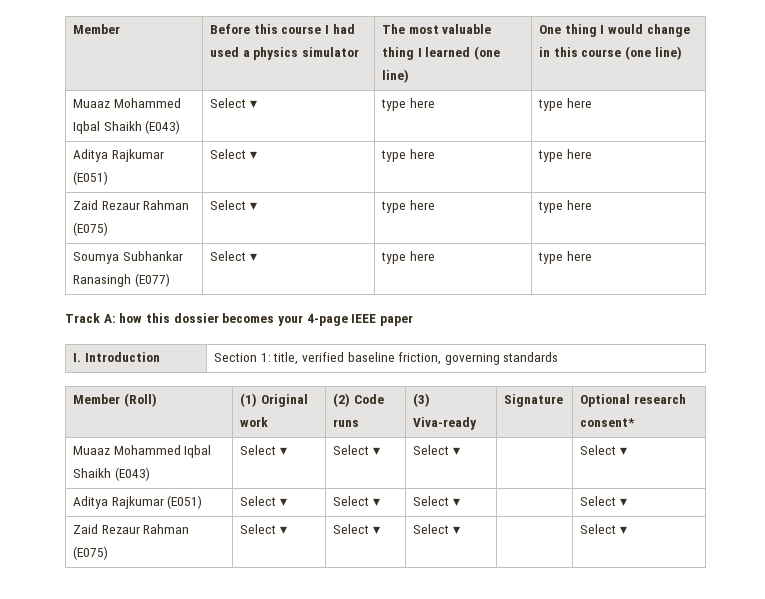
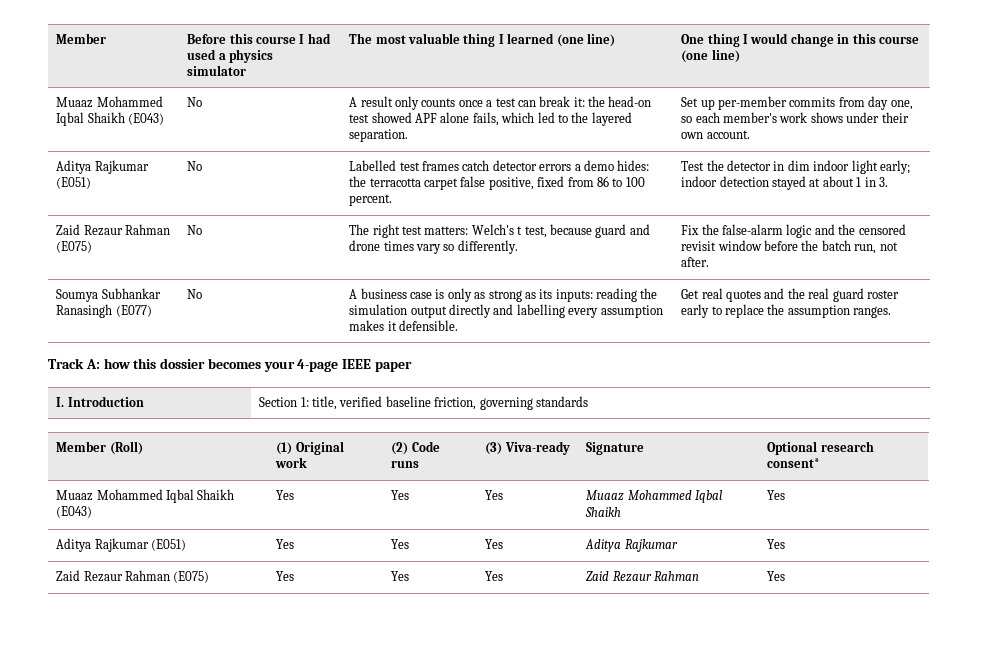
- Muaaz Mohammed Iqbal Shaikh (E043) | Select ▾ | type here | type here
- Aditya Rajkumar (E051) | Select ▾ | type here | type here
- Zaid Rezaur Rahman (E075) | Select ▾ | type here | type here
- Soumya Subhankar Ranasingh (E077) | Select ▾ | type here | type here
+ Muaaz Mohammed Iqbal Shaikh (E043) | No | A result only counts once a test can break it: the head-on test showed APF alone fails, which led to the layered separation. | Set up per-member commits from day one, so each member's work shows under their own account.
+ Aditya Rajkumar (E051) | No | Labelled test frames catch detector errors a demo hides: the terracotta carpet false positive, fixed from 86 to 100 percent. | Test the detector in dim indoor light early; indoor detection stayed at about 1 in 3.
+ Zaid Rezaur Rahman (E075) | No | The right test matters: Welch's t test, because guard and drone times vary so differently. | Fix the false-alarm logic and the censored revisit window before the batch run, not after.
+ Soumya Subhankar Ranasingh (E077) | No | A business case is only as strong as its inputs: reading the simulation output directly and labelling every assumption makes it defensible. | Get real quotes and the real guard roster early to replace the assumption ranges.
- Muaaz Mohammed Iqbal Shaikh (E043) | Select ▾ | Select ▾ | Select ▾ | | Select ▾
- Aditya Rajkumar (E051) | Select ▾ | Select ▾ | Select ▾ | | Select ▾
- Zaid Rezaur Rahman (E075) | Select ▾ | Select ▾ | Select ▾ | | Select ▾
+ Muaaz Mohammed Iqbal Shaikh (E043) | Yes | Yes | Yes | Muaaz Mohammed Iqbal Shaikh | Yes
+ Aditya Rajkumar (E051) | Yes | Yes | Yes | Aditya Rajkumar | Yes
+ Zaid Rezaur Rahman (E075) | Yes | Yes | Yes | Zaid Rezaur Rahman | Yes

